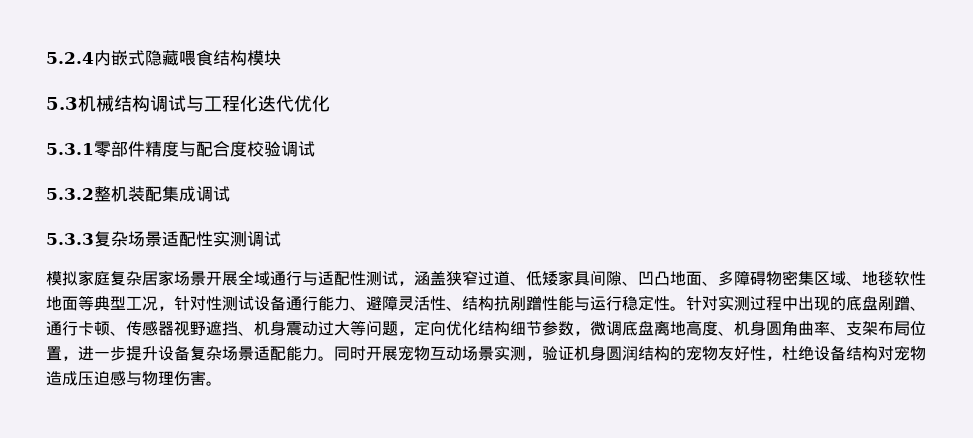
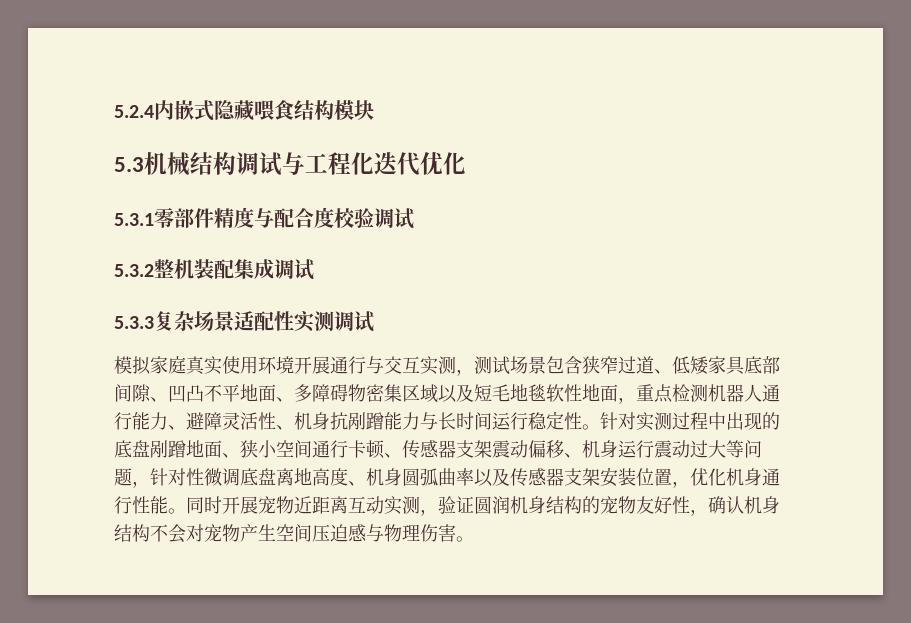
- 模拟家庭复杂居家场景开展全域通行与适配性测试，涵盖狭窄过道、低矮家具间隙、凹凸地面、多障碍物密集区域、地毯软性地面等典型工况，针对性测试设备通行能力、避障灵活性、结构抗剐蹭性能与运行稳定性。
+ 模拟家庭真实使用环境开展通行与交互实测，测试场景包含狭窄过道、低矮家具底部间隙、凹凸不平地面、多障碍物密集区域以及短毛地毯软性地面，重点检测机器人通行能力、避障灵活性、机身抗剐蹭能力与长时间运行稳定性。
- 针对实测过程中出现的底盘剐蹭、通行卡顿、传感器视野遮挡、机身震动过大等问题，定向优化结构细节参数，微调底盘离地高度、机身圆角曲率、支架布局位置，进一步提升设备复杂场景适配能力。
+ 针对实测过程中出现的底盘剐蹭地面、狭小空间通行卡顿、传感器支架震动偏移、机身运行震动过大等问题，针对性微调底盘离地高度、机身圆弧曲率以及传感器支架安装位置，优化机身通行性能。
- 同时开展宠物互动场景实测，验证机身圆润结构的宠物友好性，杜绝设备结构对宠物造成压迫感与物理伤害。
+ 同时开展宠物近距离互动实测，验证圆润机身结构的宠物友好性，确认机身结构不会对宠物产生空间压迫感与物理伤害。

